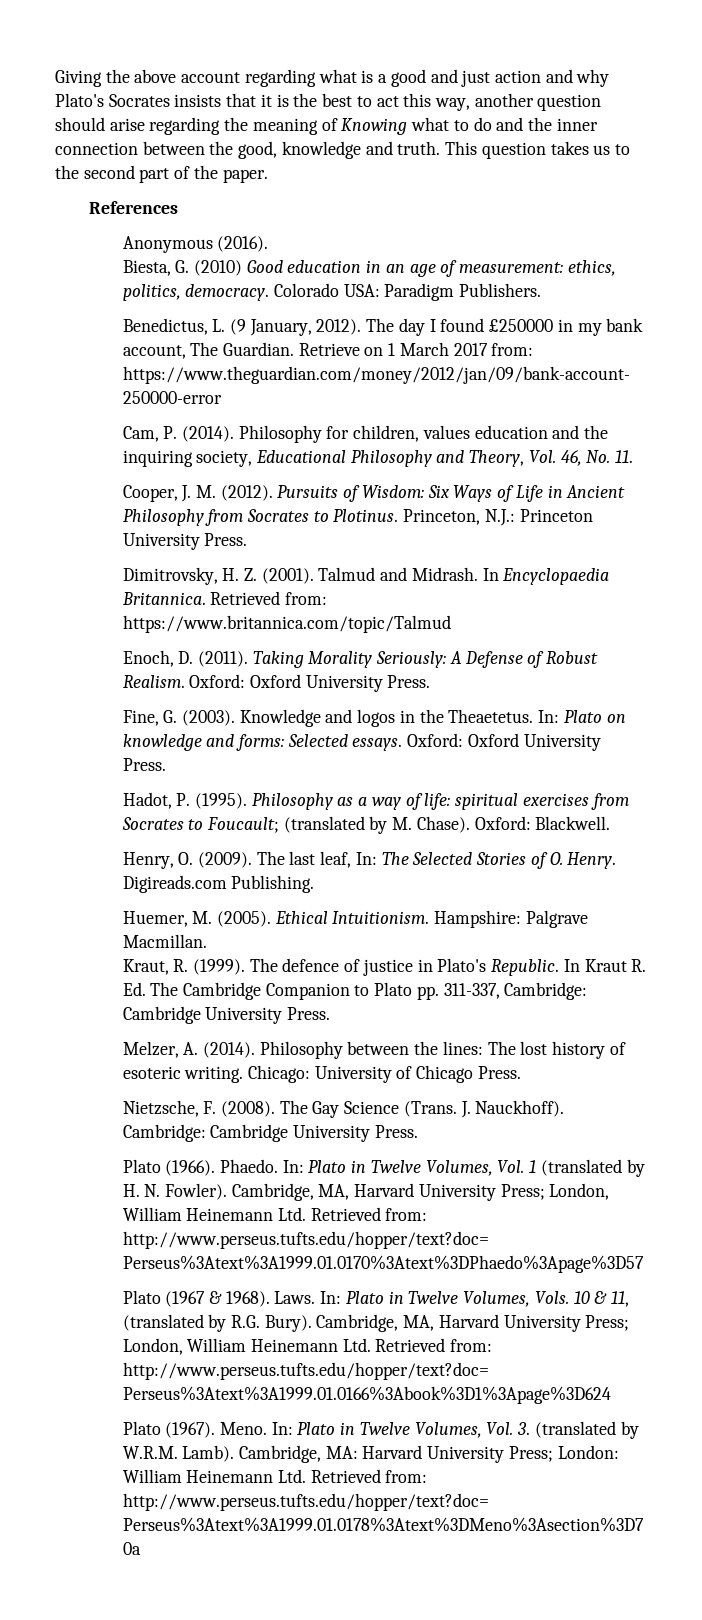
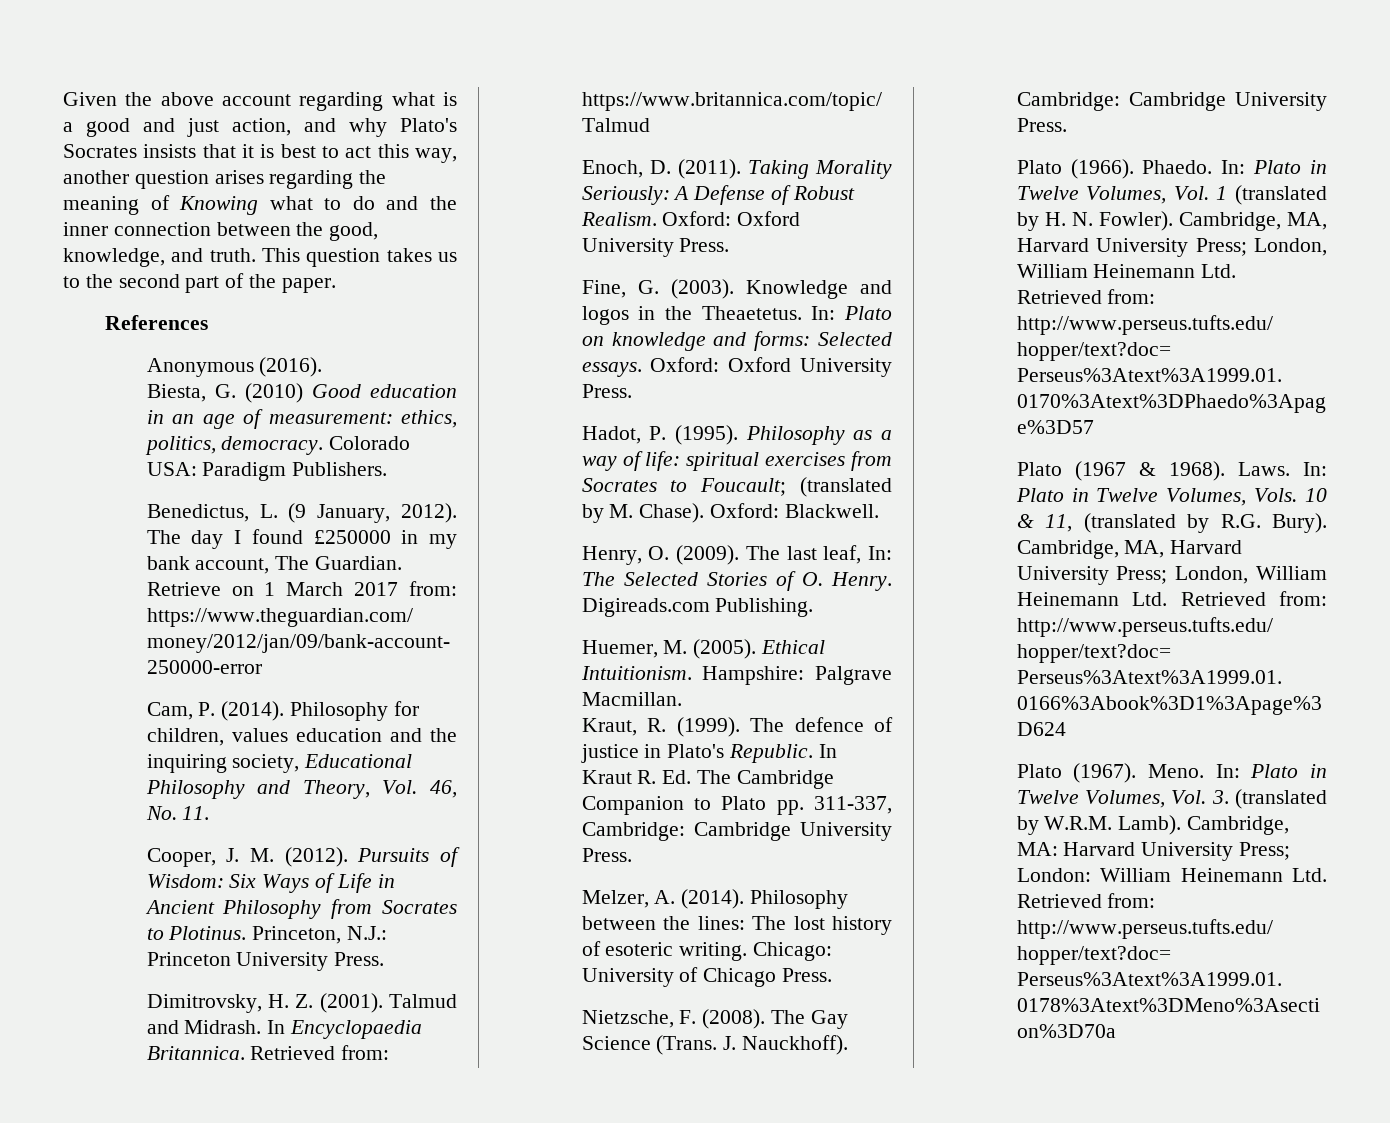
- Giving the above account regarding what is a good and just action and why Plato's Socrates insists that it is the best to act this way, another question should arise regarding the meaning of Knowing what to do and the inner connection between the good, knowledge and truth.
+ Given the above account regarding what is a good and just action, and why Plato's Socrates insists that it is best to act this way, another question arises regarding the meaning of Knowing what to do and the inner connection between the good, knowledge, and truth.

